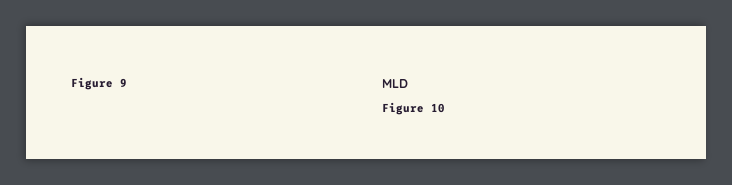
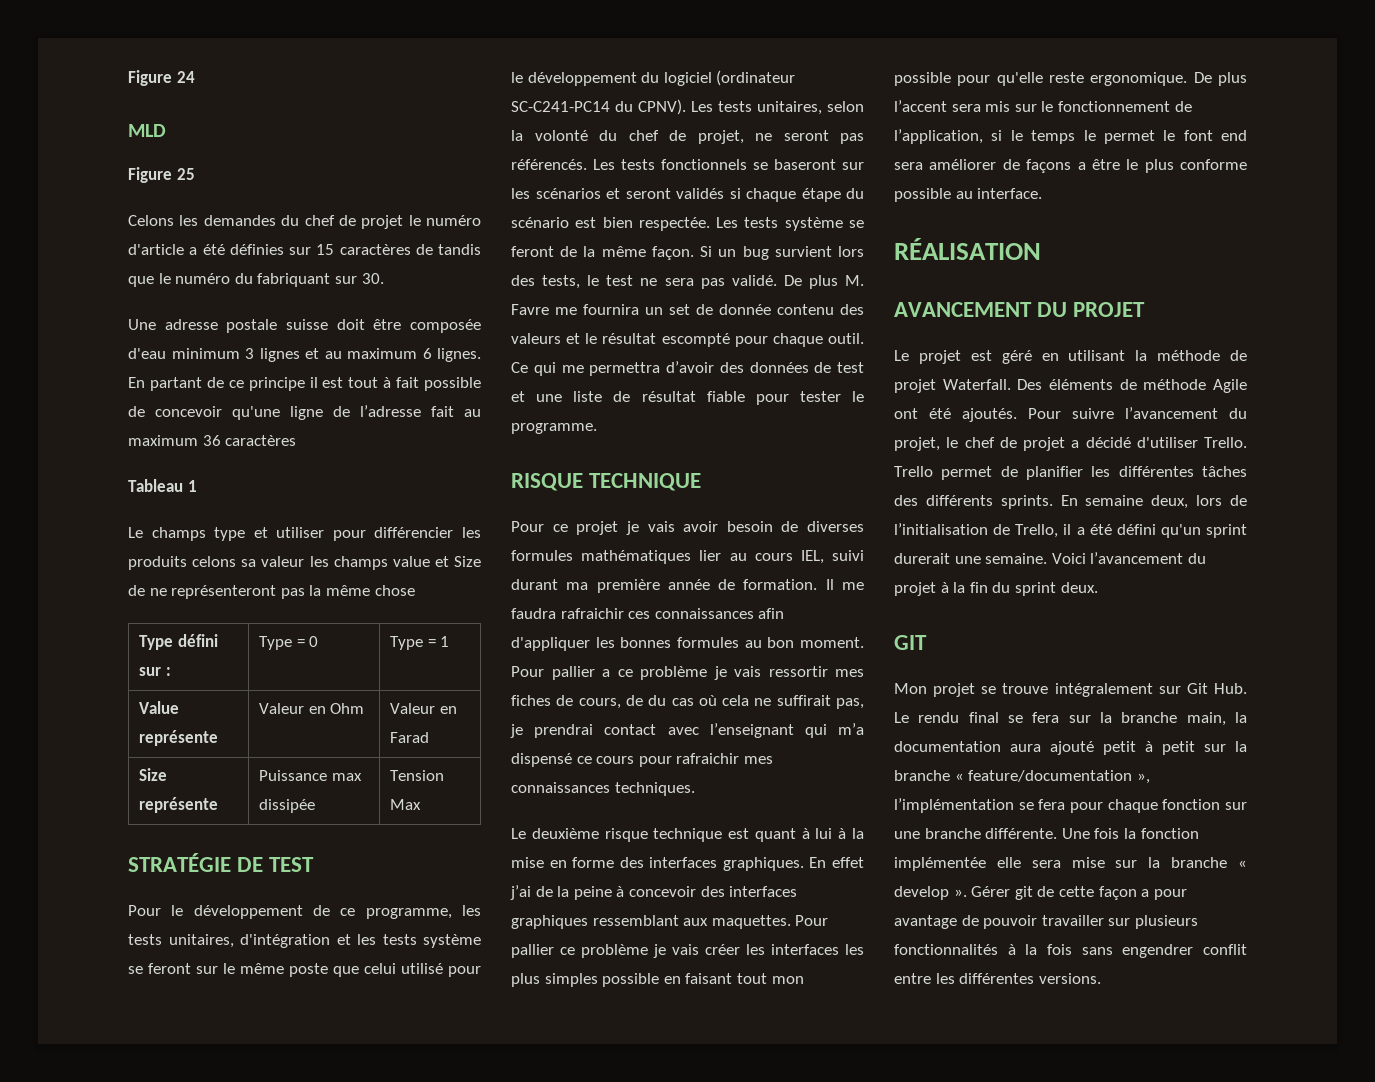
- Figure 9
+ Figure 24
- Figure 10
+ Figure 25
+ Celons les demandes du chef de projet le numéro d'article a été définies sur 15 caractères de tandis que le numéro du fabriquant sur 30.
+ Une adresse postale suisse doit être composée d'eau minimum 3 lignes et au maximum 6 lignes. En partant de ce principe il est tout à fait possible de concevoir qu'une ligne de l’adresse fait au maximum 36 caractères
+ Tableau 1
+ Le champs type et utiliser pour différencier les produits celons sa valeur les champs value et Size de ne représenteront pas la même chose
+ Type défini sur : | Type = 0 | Type = 1
+ Value représente | Valeur en Ohm | Valeur en Farad
+ Size représente | Puissance max dissipée | Tension Max
+ STRATÉGIE DE TEST
+ Pour le développement de ce programme, les tests unitaires, d'intégration et les tests système se feront sur le même poste que celui utilisé pour le développement du logiciel (ordinateur SC-C241-PC14 du CPNV). Les tests unitaires, selon la volonté du chef de projet, ne seront pas référencés. Les tests fonctionnels se baseront sur les scénarios et seront validés si chaque étape du scénario est bien respectée. Les tests système se feront de la même façon. Si un bug survient lors des tests, le test ne sera pas validé. De plus M. Favre me fournira un set de donnée contenu des valeurs et le résultat escompté pour chaque outil. Ce qui me permettra d’avoir des données de test et une liste de résultat fiable pour tester le programme.
+ RISQUE TECHNIQUE
+ Pour ce projet je vais avoir besoin de diverses formules mathématiques lier au cours IEL, suivi durant ma première année de formation. Il me faudra rafraichir ces connaissances afin d'appliquer les bonnes formules au bon moment. Pour pallier a ce problème je vais ressortir mes fiches de cours, de du cas où cela ne suffirait pas, je prendrai contact avec l’enseignant qui m’a dispensé ce cours pour rafraichir mes connaissances techniques.
+ Le deuxième risque technique est quant à lui à la mise en forme des interfaces graphiques. En effet j’ai de la peine à concevoir des interfaces graphiques ressemblant aux maquettes. Pour pallier ce problème je vais créer les interfaces les plus simples possible en faisant tout mon possible pour qu'elle reste ergonomique. De plus l’accent sera mis sur le fonctionnement de l’application, si le temps le permet le font end sera améliorer de façons a être le plus conforme possible au interface.
+ RÉALISATION
+ AVANCEMENT DU PROJET
+ Le projet est géré en utilisant la méthode de projet Waterfall. Des éléments de méthode Agile ont été ajoutés. Pour suivre l’avancement du projet, le chef de projet a décidé d'utiliser Trello. Trello permet de planifier les différentes tâches des différents sprints. En semaine deux, lors de l’initialisation de Trello, il a été défini qu'un sprint durerait une semaine. Voici l’avancement du projet à la fin du sprint deux.
+ GIT
+ Mon projet se trouve intégralement sur Git Hub. Le rendu final se fera sur la branche main, la documentation aura ajouté petit à petit sur la branche « feature/documentation », l’implémentation se fera pour chaque fonction sur une branche différente. Une fois la fonction implémentée elle sera mise sur la branche « develop ». Gérer git de cette façon a pour avantage de pouvoir travailler sur plusieurs fonctionnalités à la fois sans engendrer conflit entre les différentes versions.

